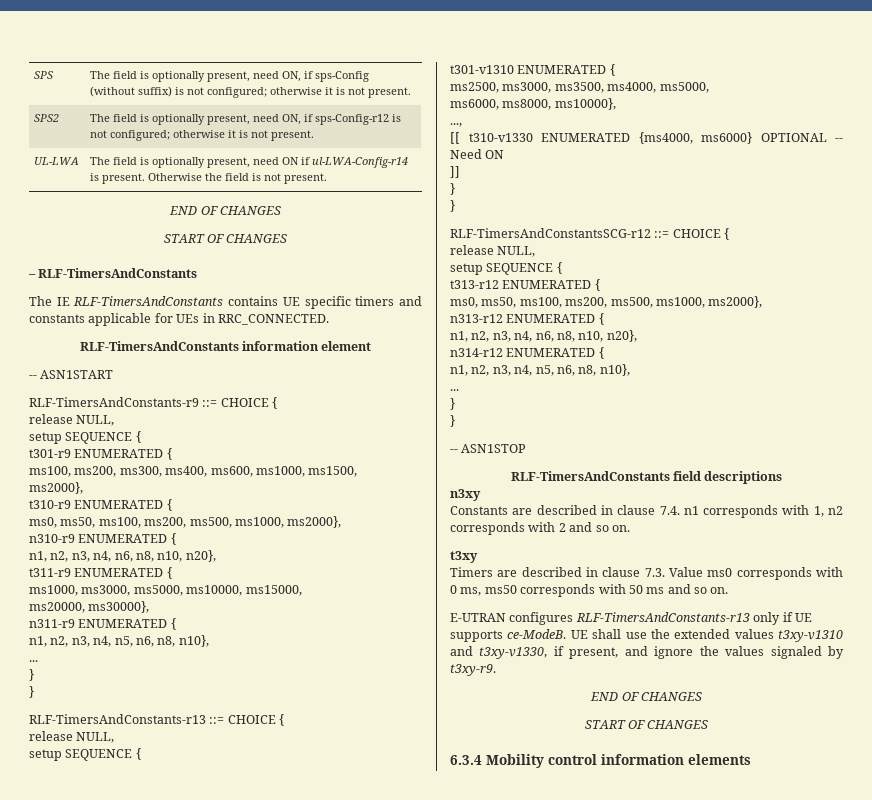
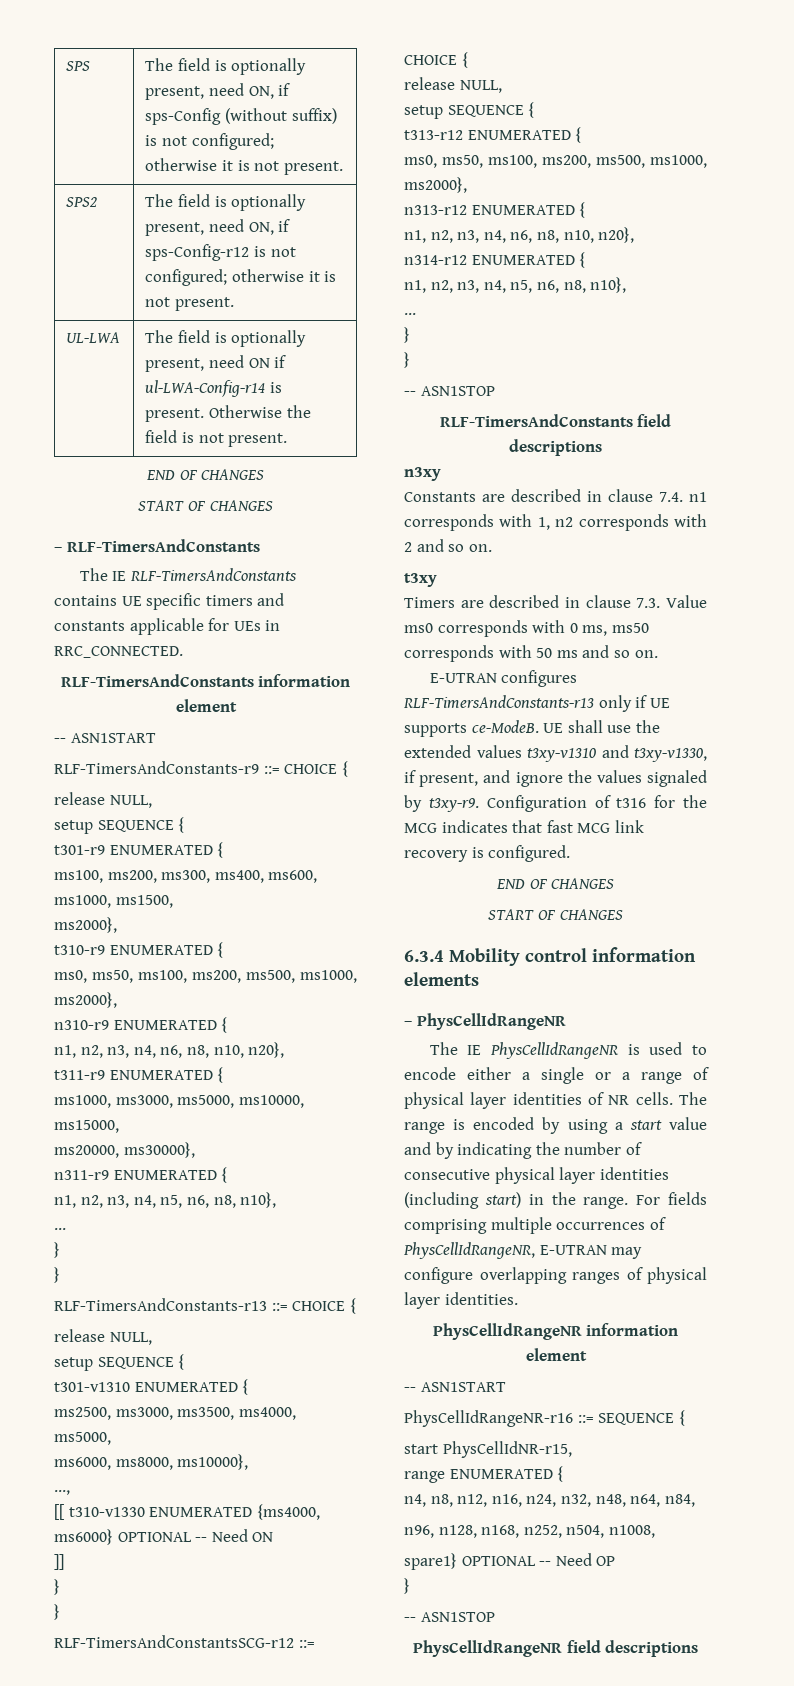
+ Configuration of t316 for the MCG indicates that fast MCG link recovery is configured.
+ – PhysCellIdRangeNR
+ The IE PhysCellIdRangeNR is used to encode either a single or a range of physical layer identities of NR cells. The range is encoded by using a start value and by indicating the number of consecutive physical layer identities (including start) in the range. For fields comprising multiple occurrences of PhysCellIdRangeNR, E-UTRAN may configure overlapping ranges of physical layer identities.
+ PhysCellIdRangeNR information element
+ -- ASN1START
+ PhysCellIdRangeNR-r16 ::= SEQUENCE {
+ start PhysCellIdNR-r15,
+ range ENUMERATED {
+ n4, n8, n12, n16, n24, n32, n48, n64, n84,
+ n96, n128, n168, n252, n504, n1008,
+ spare1} OPTIONAL -- Need OP
+ }
+ -- ASN1STOP
+ PhysCellIdRangeNR field descriptions

